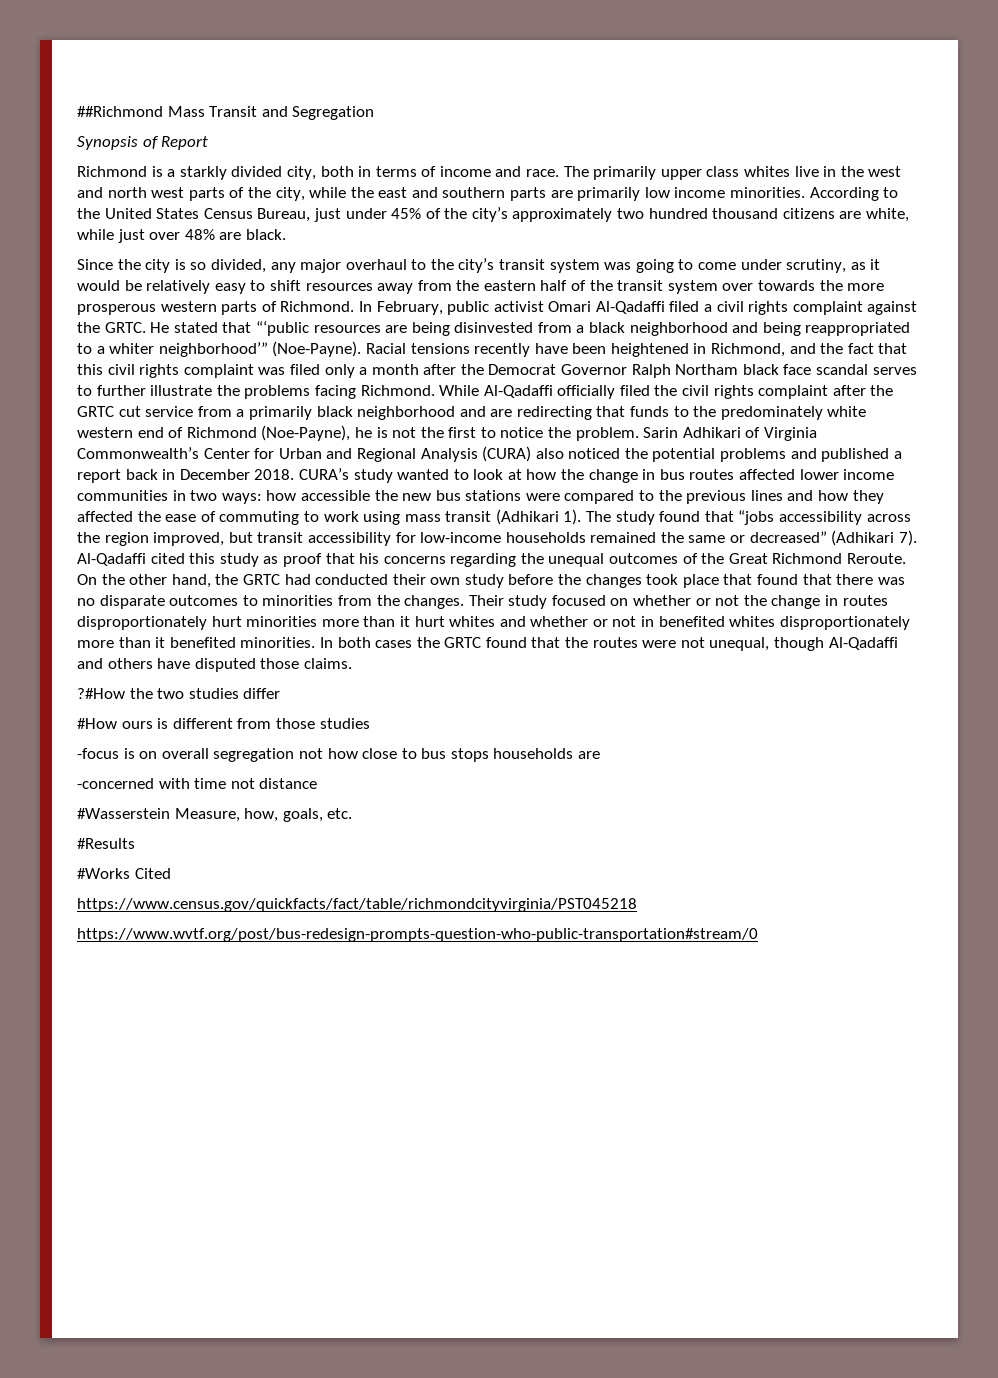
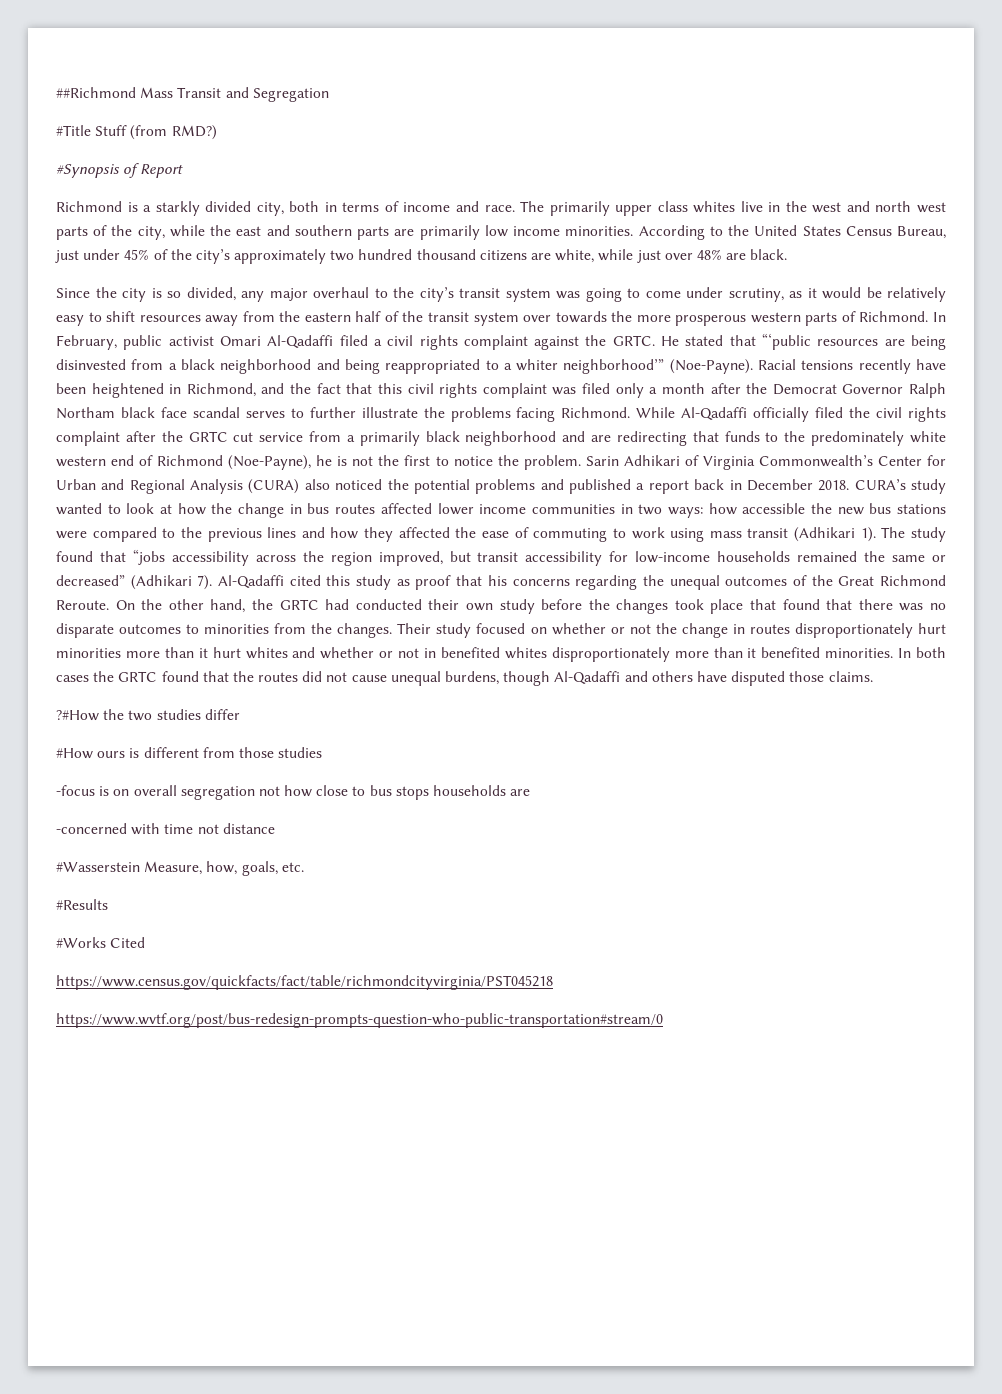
- Synopsis of Report
+ #Title Stuff (from RMD?)
+ #Synopsis of Report
- In both cases the GRTC found that the routes were not unequal, though Al-Qadaffi and others have disputed those claims.
+ In both cases the GRTC found that the routes did not cause unequal burdens, though Al-Qadaffi and others have disputed those claims.

